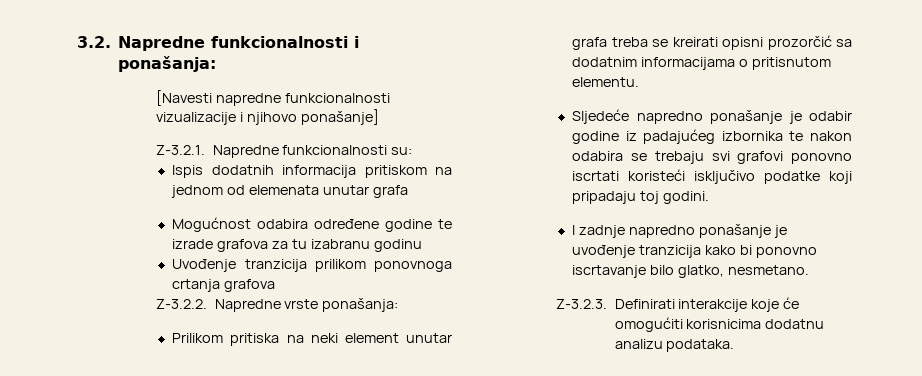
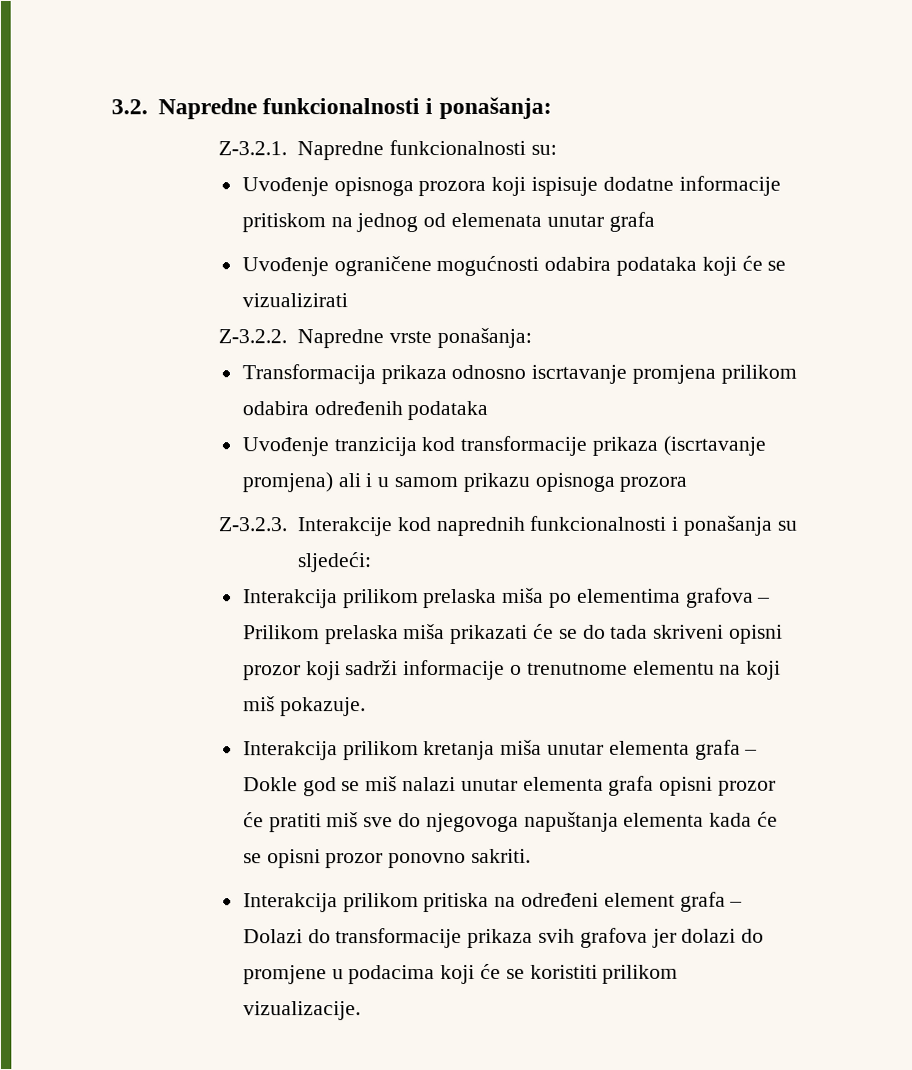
- [Navesti napredne funkcionalnosti vizualizacije i njihovo ponašanje]
  Z-3.2.1. Napredne funkcionalnosti su:
- Ispis dodatnih informacija pritiskom na jednom od elemenata unutar grafa
+ Uvođenje opisnoga prozora koji ispisuje dodatne informacije pritiskom na jednog od elemenata unutar grafa
- Mogućnost odabira određene godine te izrade grafova za tu izabranu godinu
- Uvođenje tranzicija prilikom ponovnoga crtanja grafova
+ Uvođenje ograničene mogućnosti odabira podataka koji će se vizualizirati
  Z-3.2.2. Napredne vrste ponašanja:
- Prilikom pritiska na neki element unutar grafa treba se kreirati opisni prozorčić sa dodatnim informacijama o pritisnutom elementu.
- Sljedeće napredno ponašanje je odabir godine iz padajućeg izbornika te nakon odabira se trebaju svi grafovi ponovno iscrtati koristeći isključivo podatke koji pripadaju toj godini.
- I zadnje napredno ponašanje je uvođenje tranzicija kako bi ponovno iscrtavanje bilo glatko, nesmetano.
- Z-3.2.3. Definirati interakcije koje će omogućiti korisnicima dodatnu analizu podataka.
+ Transformacija prikaza odnosno iscrtavanje promjena prilikom odabira određenih podataka
+ Uvođenje tranzicija kod transformacije prikaza (iscrtavanje promjena) ali i u samom prikazu opisnoga prozora
+ Z-3.2.3. Interakcije kod naprednih funkcionalnosti i ponašanja su sljedeći:
+ Interakcija prilikom prelaska miša po elementima grafova – Prilikom prelaska miša prikazati će se do tada skriveni opisni prozor koji sadrži informacije o trenutnome elementu na koji miš pokazuje.
+ Interakcija prilikom kretanja miša unutar elementa grafa – Dokle god se miš nalazi unutar elementa grafa opisni prozor će pratiti miš sve do njegovoga napuštanja elementa kada će se opisni prozor ponovno sakriti.
+ Interakcija prilikom pritiska na određeni element grafa – Dolazi do transformacije prikaza svih grafova jer dolazi do promjene u podacima koji će se koristiti prilikom vizualizacije.

